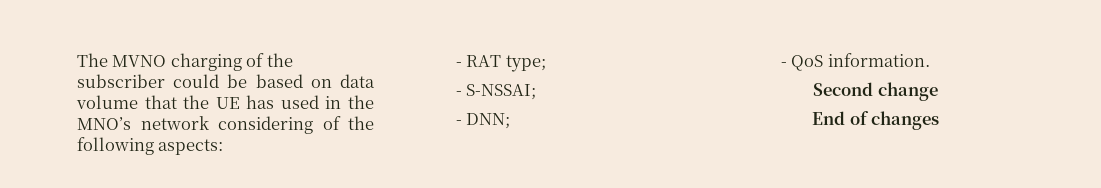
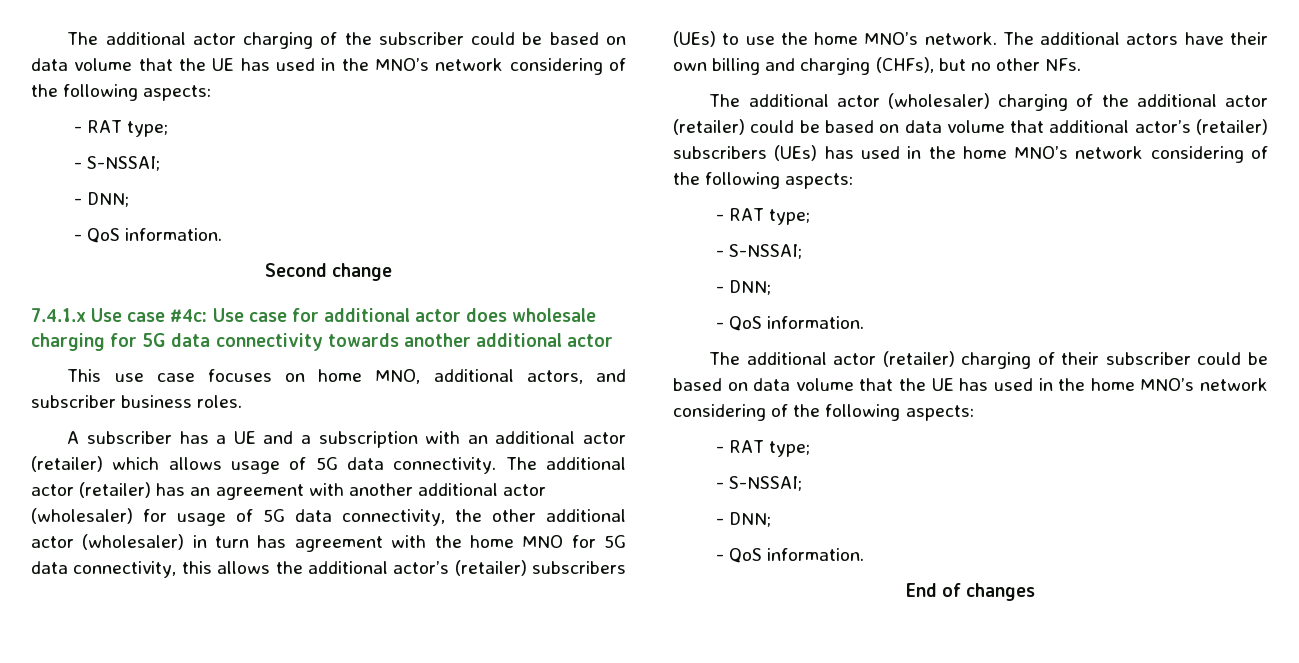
- The MVNO charging of the subscriber could be based on data volume that the UE has used in the MNO’s network considering of the following aspects:
+ The additional actor charging of the subscriber could be based on data volume that the UE has used in the MNO’s network considering of the following aspects:
+ 7.4.1.x Use case #4c: Use case for additional actor does wholesale charging for 5G data connectivity towards another additional actor
+ This use case focuses on home MNO, additional actors, and subscriber business roles.
+ A subscriber has a UE and a subscription with an additional actor (retailer) which allows usage of 5G data connectivity. The additional actor (retailer) has an agreement with another additional actor (wholesaler) for usage of 5G data connectivity, the other additional actor (wholesaler) in turn has agreement with the home MNO for 5G data connectivity, this allows the additional actor’s (retailer) subscribers (UEs) to use the home MNO’s network. The additional actors have their own billing and charging (CHFs), but no other NFs.
+ The additional actor (wholesaler) charging of the additional actor (retailer) could be based on data volume that additional actor’s (retailer) subscribers (UEs) has used in the home MNO’s network considering of the following aspects:
+ - RAT type;
+ - S-NSSAI;
+ - DNN;
+ - QoS information.
+ The additional actor (retailer) charging of their subscriber could be based on data volume that the UE has used in the home MNO’s network considering of the following aspects:
+ - RAT type;
+ - S-NSSAI;
+ - DNN;
+ - QoS information.

